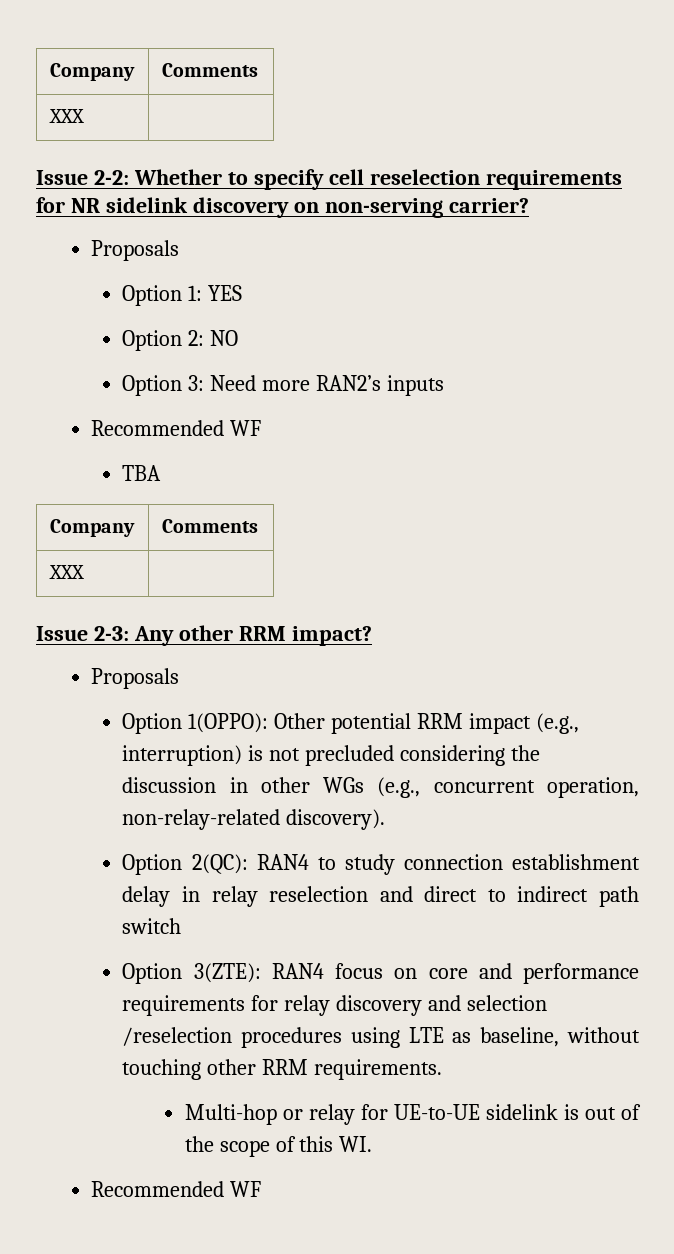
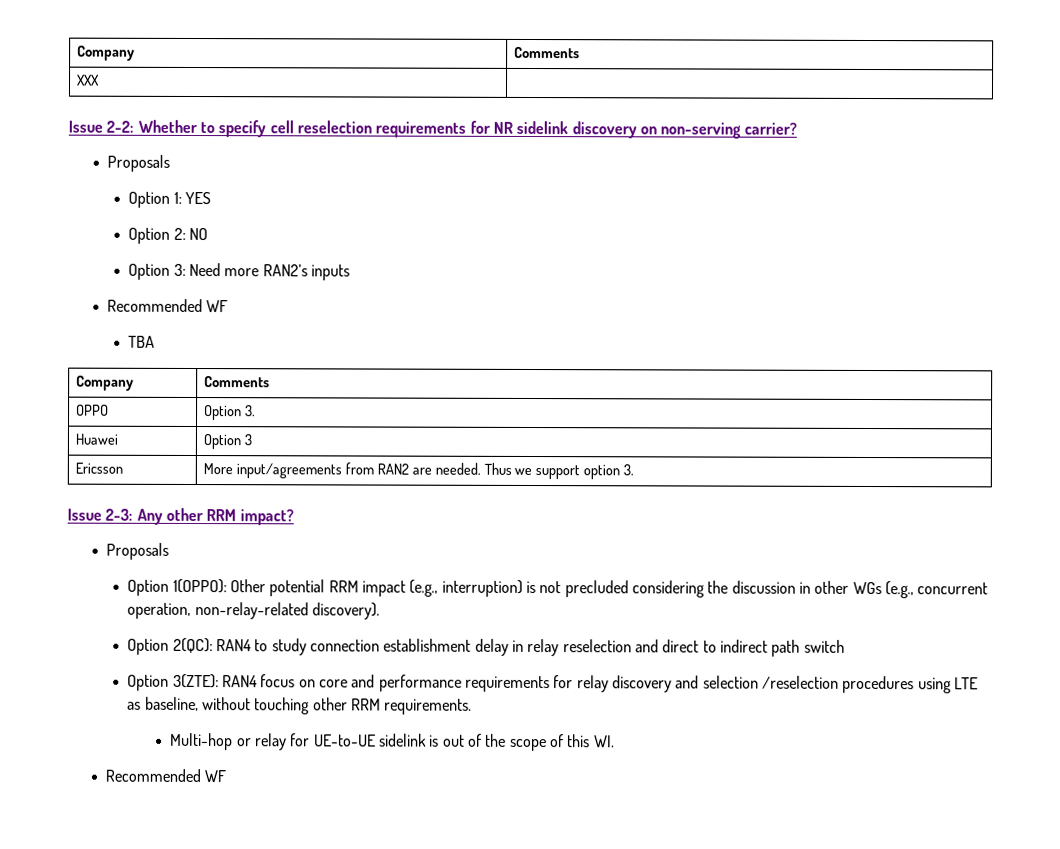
  TBA
  Company | Comments
- XXX |
+ OPPO | Option 3.
+ Huawei | Option 3
+ Ericsson | More input/agreements from RAN2 are needed. Thus we support option 3.

